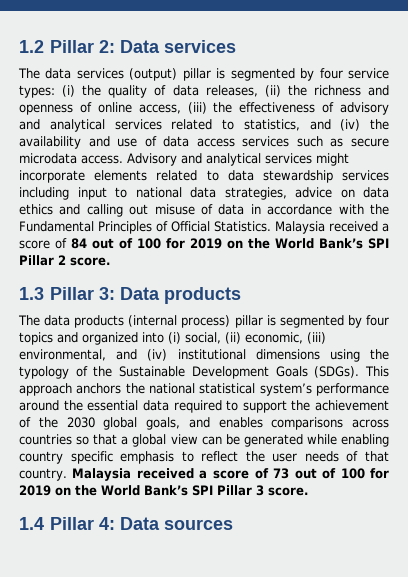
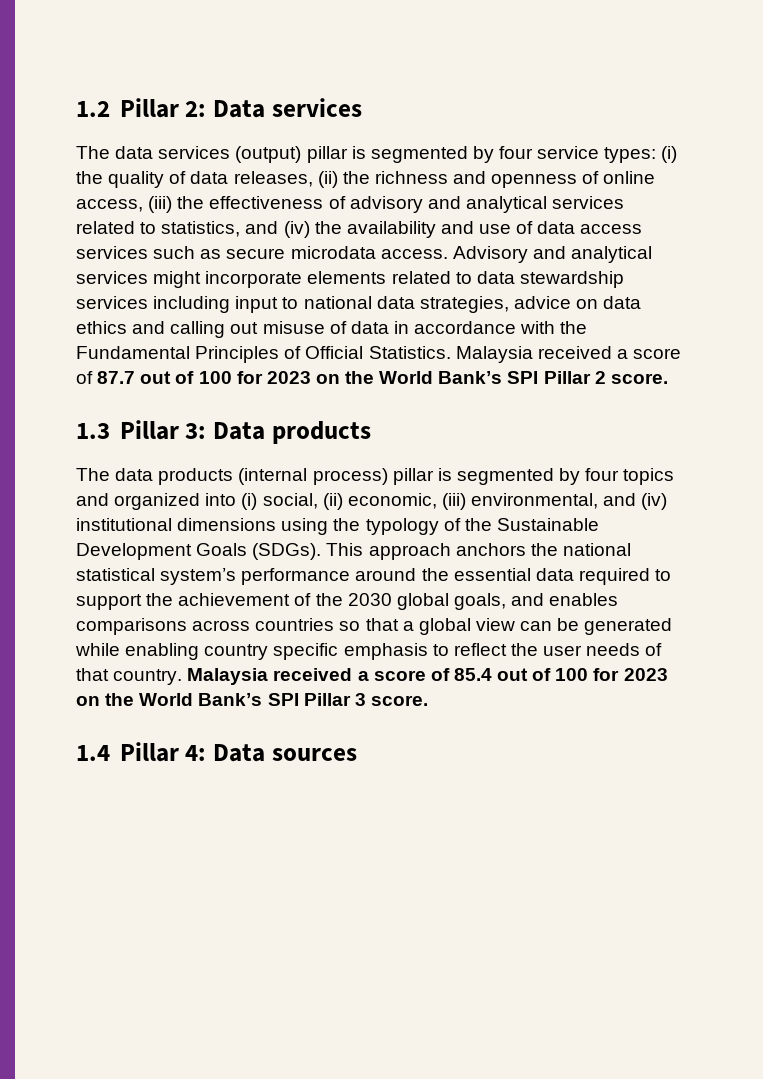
- Malaysia received a score of 84 out of 100 for 2019 on the World Bank’s SPI Pillar 2 score.
+ Malaysia received a score of 87.7 out of 100 for 2023 on the World Bank’s SPI Pillar 2 score.
- Malaysia received a score of 73 out of 100 for 2019 on the World Bank’s SPI Pillar 3 score.
+ Malaysia received a score of 85.4 out of 100 for 2023 on the World Bank’s SPI Pillar 3 score.

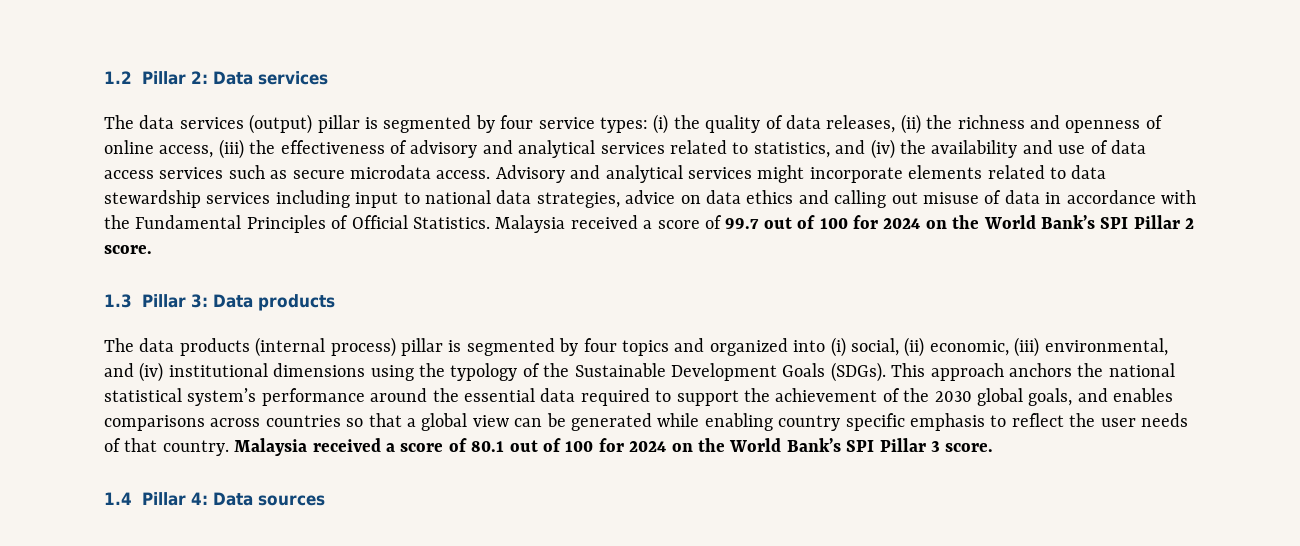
- Malaysia received a score of 87.7 out of 100 for 2023 on the World Bank’s SPI Pillar 2 score.
+ Malaysia received a score of 99.7 out of 100 for 2024 on the World Bank’s SPI Pillar 2 score.
- Malaysia received a score of 85.4 out of 100 for 2023 on the World Bank’s SPI Pillar 3 score.
+ Malaysia received a score of 80.1 out of 100 for 2024 on the World Bank’s SPI Pillar 3 score.

